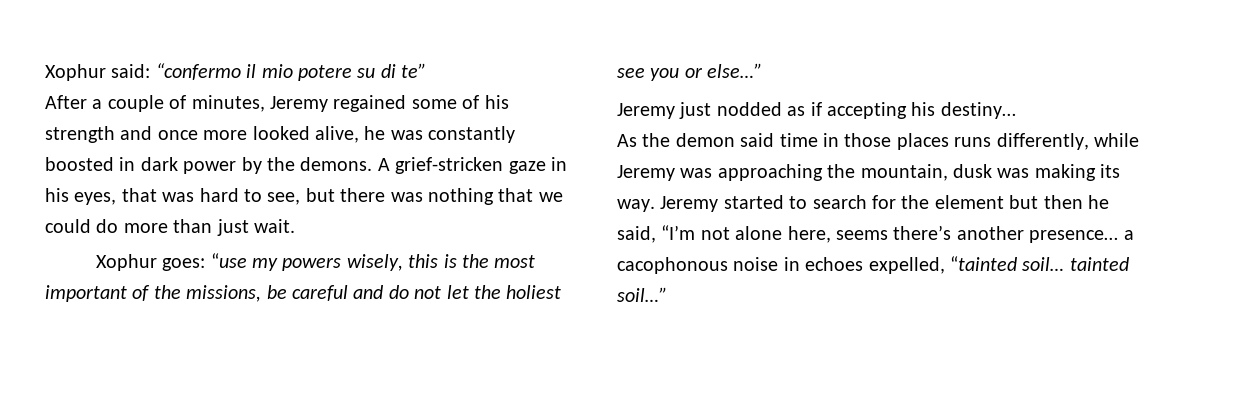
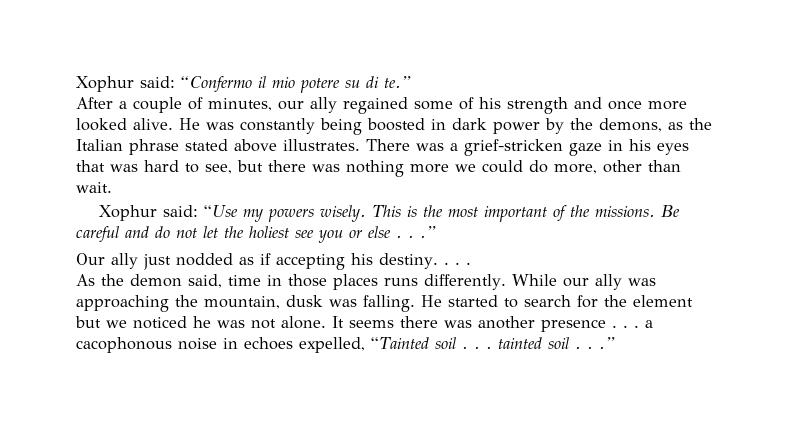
- Xophur said: “confermo il mio potere su di te”
+ Xophur said: “Confermo il mio potere su di te.”
- After a couple of minutes, Jeremy regained some of his strength and once more looked alive, he was constantly boosted in dark power by the demons. A grief-stricken gaze in his eyes, that was hard to see, but there was nothing that we could do more than just wait.
+ After a couple of minutes, our ally regained some of his strength and once more looked alive. He was constantly being boosted in dark power by the demons, as the Italian phrase stated above illustrates. There was a grief-stricken gaze in his eyes that was hard to see, but there was nothing more we could do more, other than wait.
- Xophur goes: “use my powers wisely, this is the most important of the missions, be careful and do not let the holiest see you or else…”
- Jeremy just nodded as if accepting his destiny…
+ Xophur said: “Use my powers wisely. This is the most important of the missions. Be careful and do not let the holiest see you or else . . .”
+ Our ally just nodded as if accepting his destiny. . . .
- As the demon said time in those places runs differently, while Jeremy was approaching the mountain, dusk was making its way. Jeremy started to search for the element but then he said, “I’m not alone here, seems there’s another presence… a cacophonous noise in echoes expelled, “tainted soil… tainted soil…”
+ As the demon said, time in those places runs differently. While our ally was approaching the mountain, dusk was falling. He started to search for the element but we noticed he was not alone. It seems there was another presence . . . a cacophonous noise in echoes expelled, “Tainted soil . . . tainted soil . . .”

